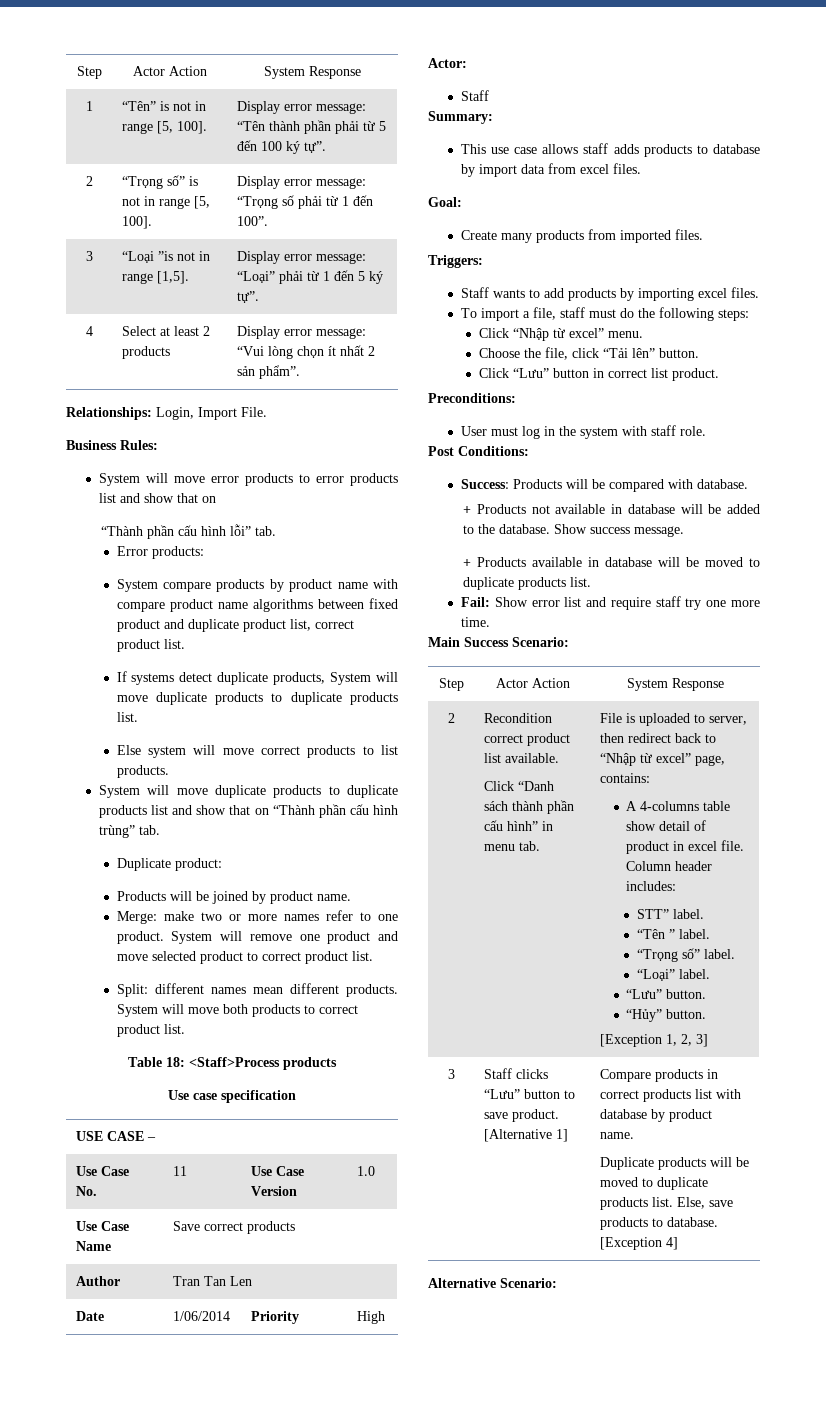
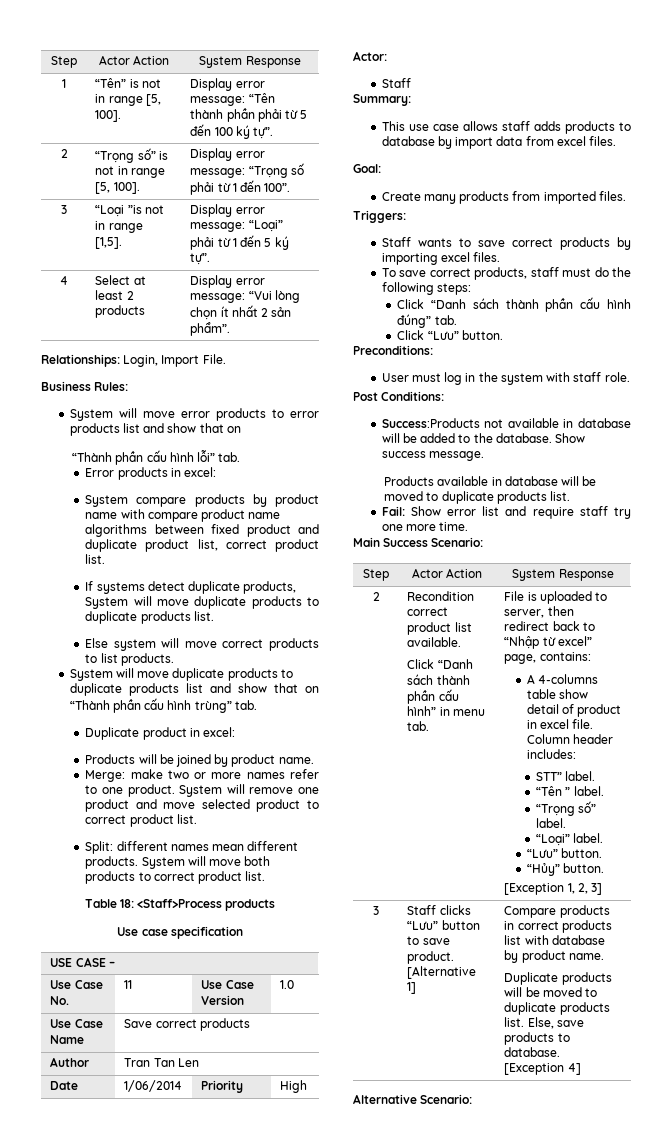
- Error products:
+ Error products in excel:
- Duplicate product:
+ Duplicate product in excel:
- Staff wants to add products by importing excel files.
+ Staff wants to save correct products by importing excel files.
- To import a file, staff must do the following steps:
+ To save correct products, staff must do the following steps:
- Click “Nhập từ excel” menu.
- Choose the file, click “Tải lên” button.
- Click “Lưu” button in correct list product.
+ Click “Danh sách thành phần cấu hình đúng” tab.
+ Click “Lưu” button.
- Success: Products will be compared with database.
- + Products not available in database will be added to the database.
+ Success:Products not available in database will be added to the database.
- + Products available in database will be moved to duplicate products list.
+ Products available in database will be moved to duplicate products list.

